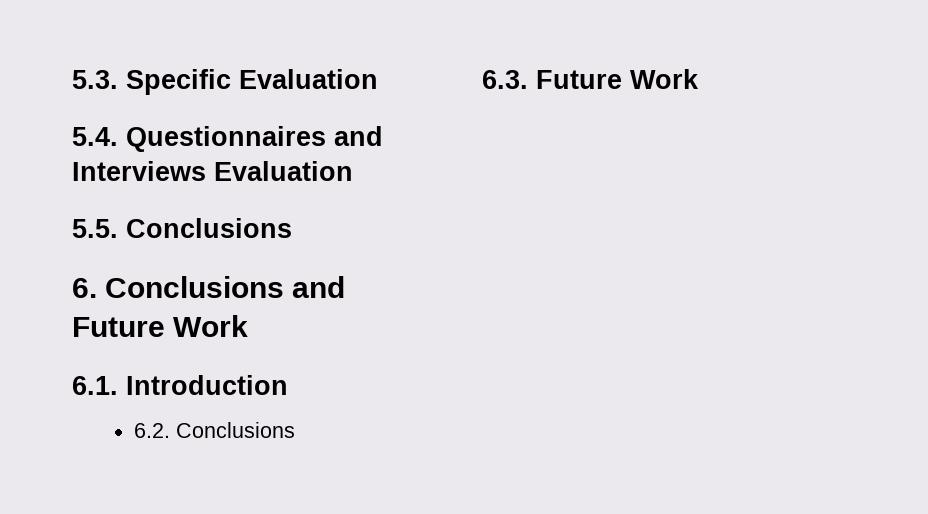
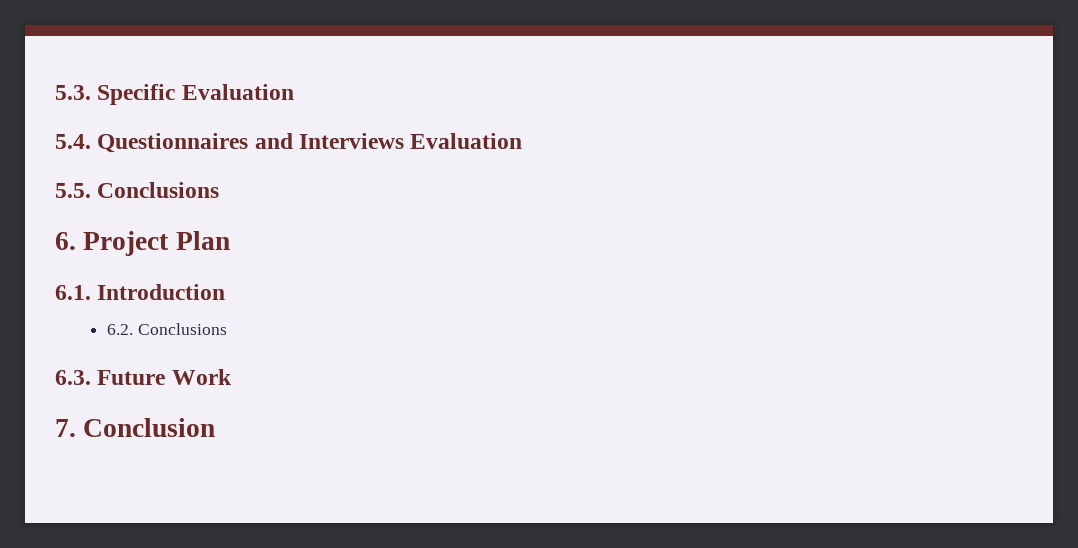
- 6. Conclusions and Future Work
+ 6. Project Plan
+ 7. Conclusion

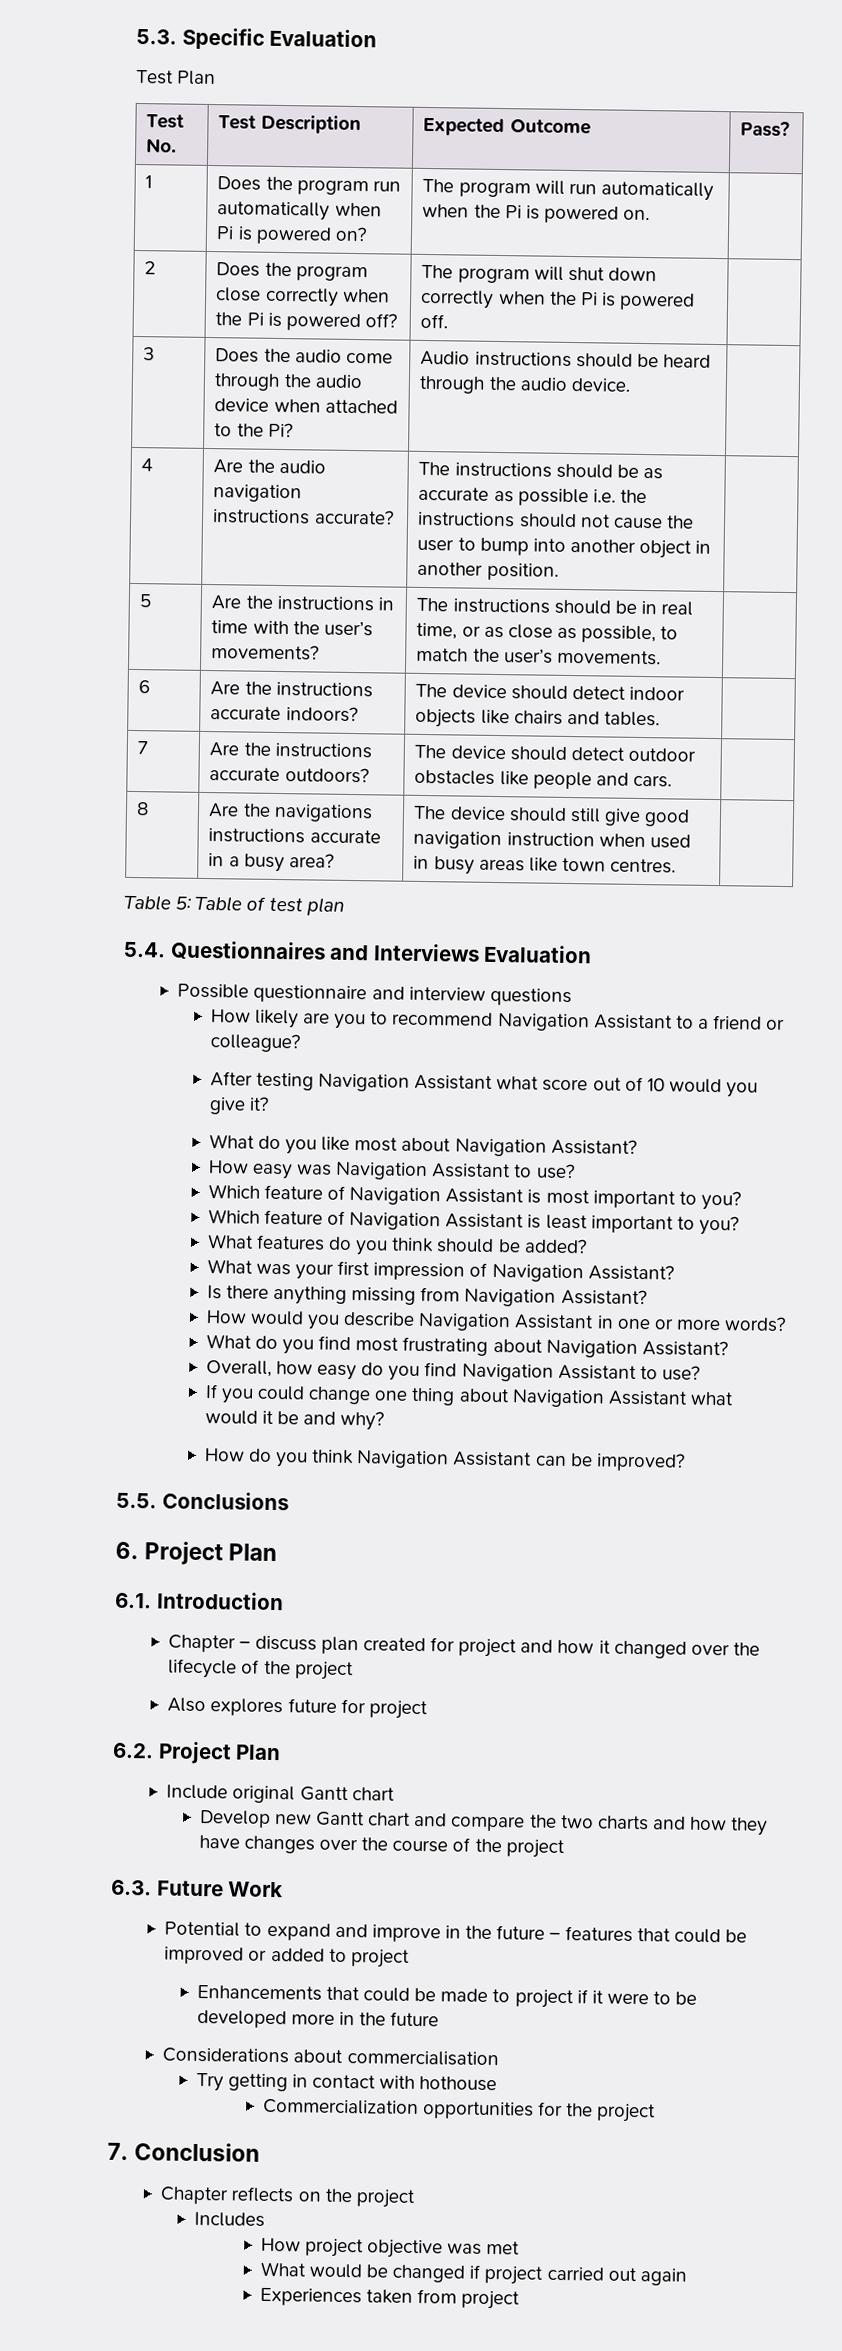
+ Test Plan
+ Test No. | Test Description | Expected Outcome | Pass?
+ 1 | Does the program run automatically when Pi is powered on? | The program will run automatically when the Pi is powered on. |
+ 2 | Does the program close correctly when the Pi is powered off? | The program will shut down correctly when the Pi is powered off. |
+ 3 | Does the audio come through the audio device when attached to the Pi? | Audio instructions should be heard through the audio device. |
+ 4 | Are the audio navigation instructions accurate? | The instructions should be as accurate as possible i.e. the instructions should not cause the user to bump into another object in another position. |
+ 5 | Are the instructions in time with the user’s movements? | The instructions should be in real time, or as close as possible, to match the user’s movements. |
+ 6 | Are the instructions accurate indoors? | The device should detect indoor objects like chairs and tables. |
+ 7 | Are the instructions accurate outdoors? | The device should detect outdoor obstacles like people and cars. |
+ 8 | Are the navigations instructions accurate in a busy area? | The device should still give good navigation instruction when used in busy areas like town centres. |
+ Table 5: Table of test plan
+ Possible questionnaire and interview questions
+ How likely are you to recommend Navigation Assistant to a friend or colleague?
+ After testing Navigation Assistant what score out of 10 would you give it?
+ What do you like most about Navigation Assistant?
+ How easy was Navigation Assistant to use?
+ Which feature of Navigation Assistant is most important to you?
+ Which feature of Navigation Assistant is least important to you?
+ What features do you think should be added?
+ What was your first impression of Navigation Assistant?
+ Is there anything missing from Navigation Assistant?
+ How would you describe Navigation Assistant in one or more words?
+ What do you find most frustrating about Navigation Assistant?
+ Overall, how easy do you find Navigation Assistant to use?
+ If you could change one thing about Navigation Assistant what would it be and why?
+ How do you think Navigation Assistant can be improved?
- 6.2. Conclusions
+ Chapter – discuss plan created for project and how it changed over the lifecycle of the project
+ Also explores future for project
+ 6.2. Project Plan
+ Include original Gantt chart
+ Develop new Gantt chart and compare the two charts and how they have changes over the course of the project
  6.3. Future Work
+ Potential to expand and improve in the future – features that could be improved or added to project
+ Enhancements that could be made to project if it were to be developed more in the future
+ Considerations about commercialisation
+ Try getting in contact with hothouse
+ Commercialization opportunities for the project
  7. Conclusion
+ Chapter reflects on the project
+ Includes
+ How project objective was met
+ What would be changed if project carried out again
+ Experiences taken from project

